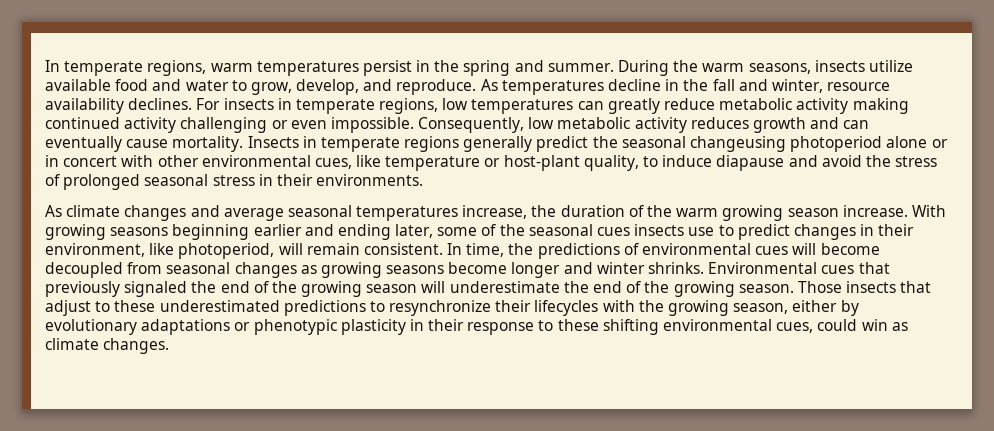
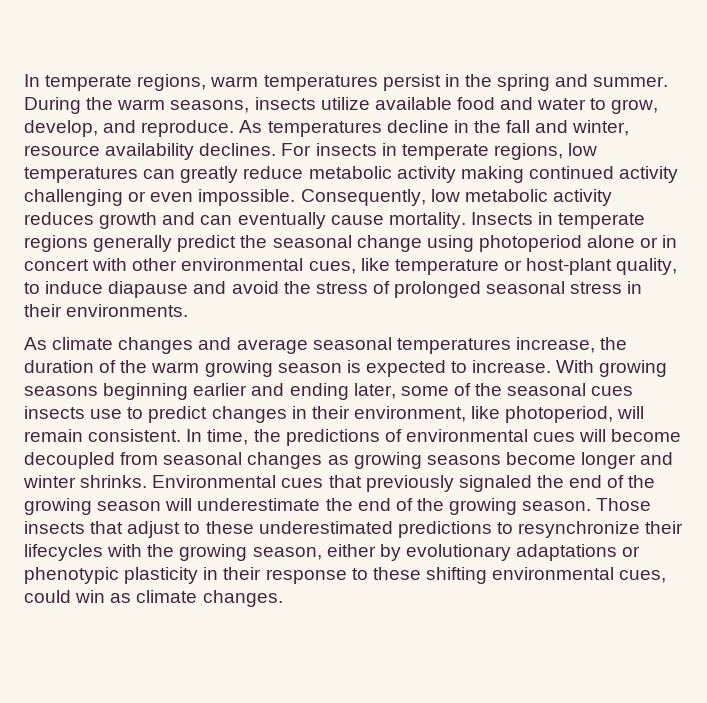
- Insects in temperate regions generally predict the seasonal changeusing photoperiod alone or in concert with other environmental cues, like temperature or host-plant quality, to induce diapause and avoid the stress of prolonged seasonal stress in their environments.
+ Insects in temperate regions generally predict the seasonal change using photoperiod alone or in concert with other environmental cues, like temperature or host-plant quality, to induce diapause and avoid the stress of prolonged seasonal stress in their environments.
- As climate changes and average seasonal temperatures increase, the duration of the warm growing season increase.
+ As climate changes and average seasonal temperatures increase, the duration of the warm growing season is expected to increase.

